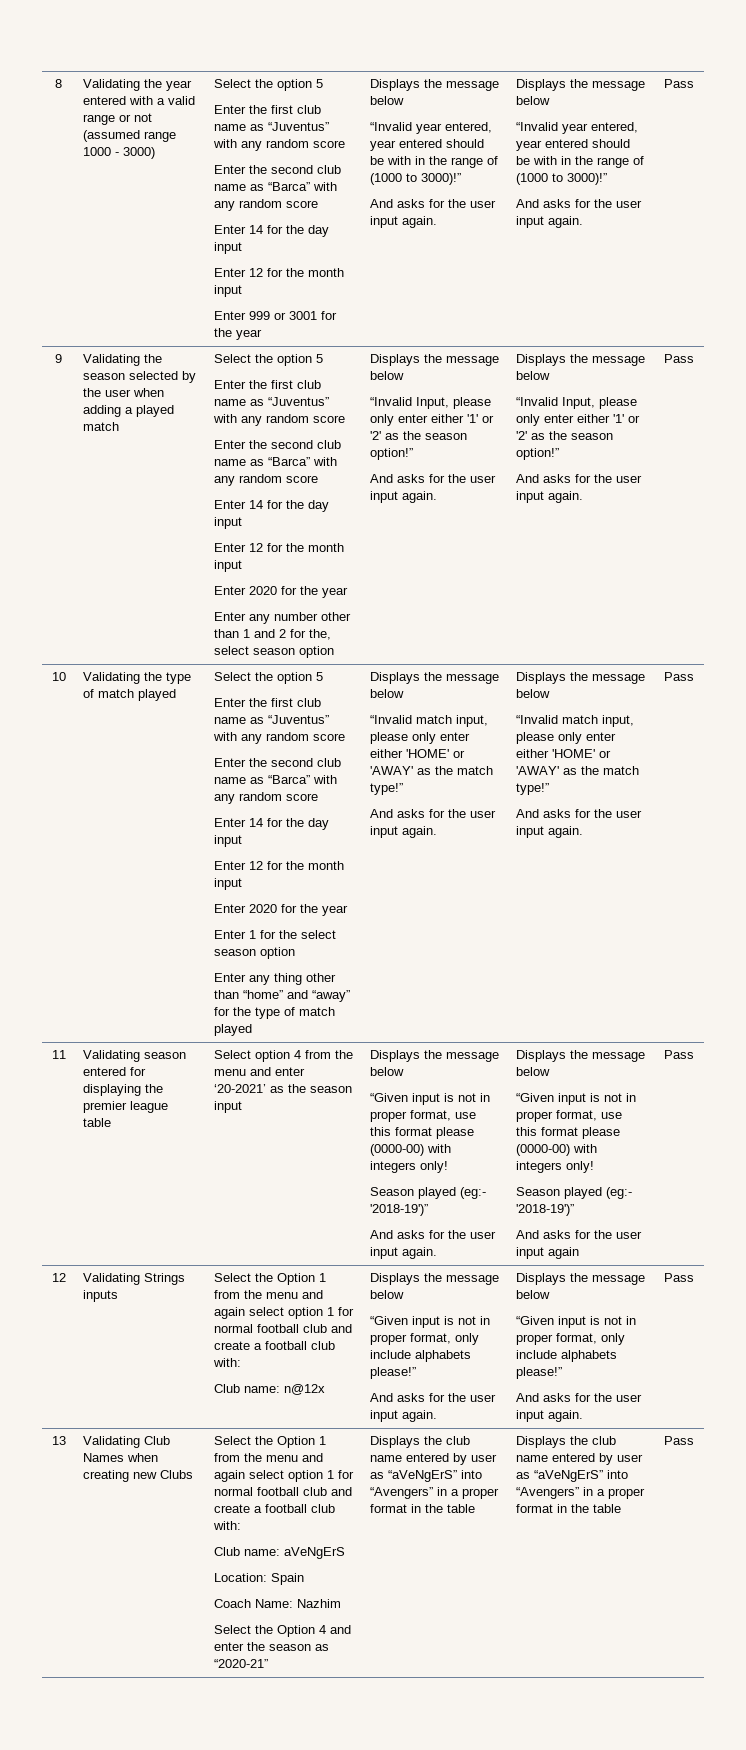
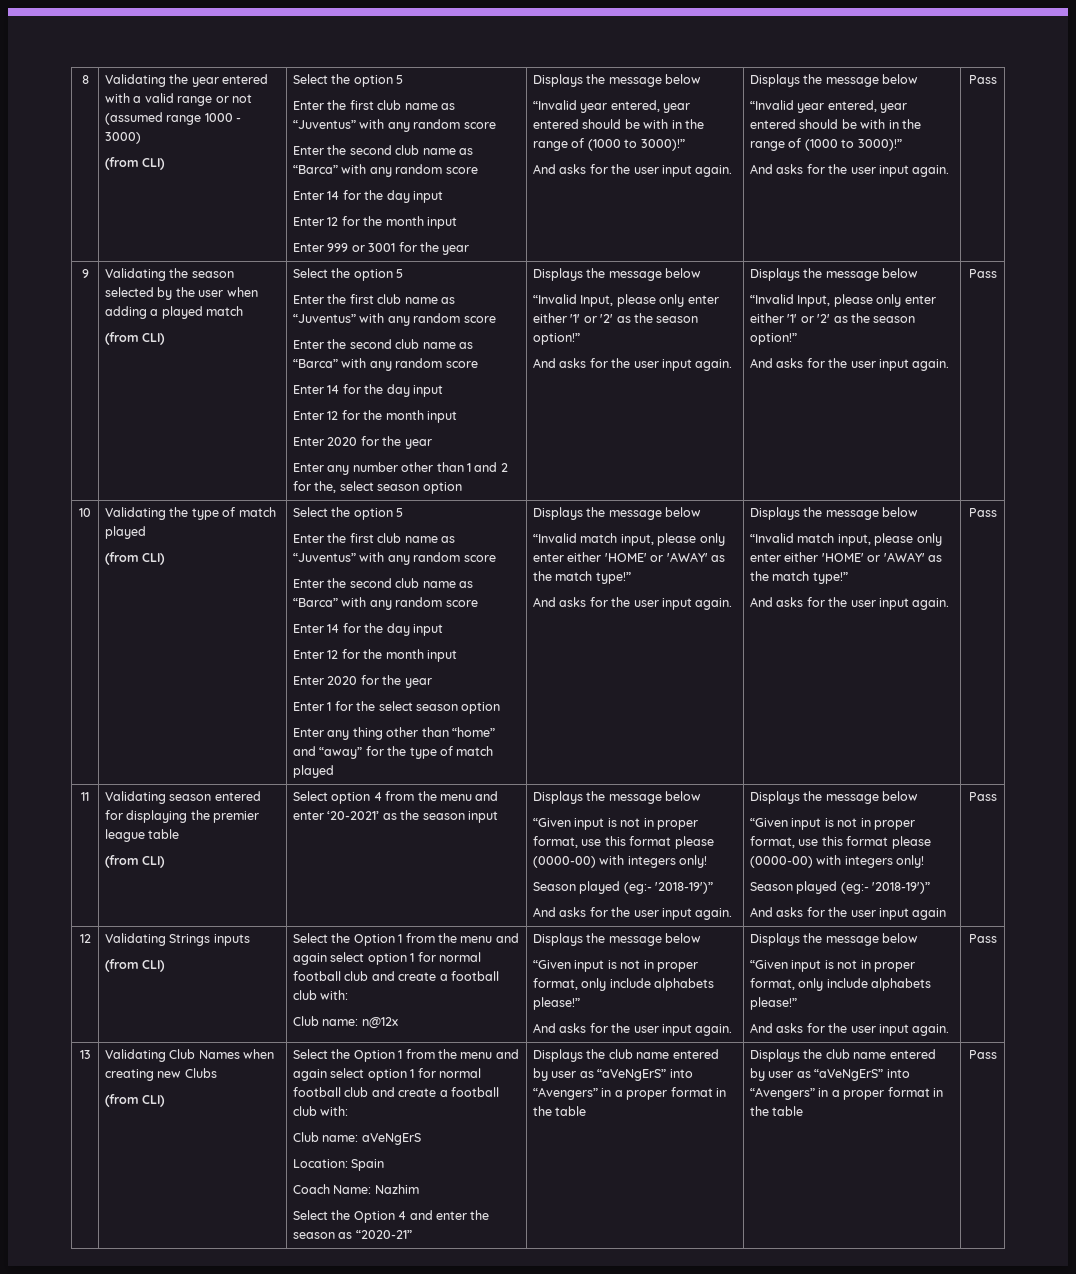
  Validating the year entered with a valid range or not (assumed range 1000 - 3000)
+ (from CLI)
  Validating the season selected by the user when adding a played match
+ (from CLI)
  Validating the type of match played
+ (from CLI)
  Validating season entered for displaying the premier league table
+ (from CLI)
  Validating Strings inputs
+ (from CLI)
  Validating Club Names when creating new Clubs
+ (from CLI)

